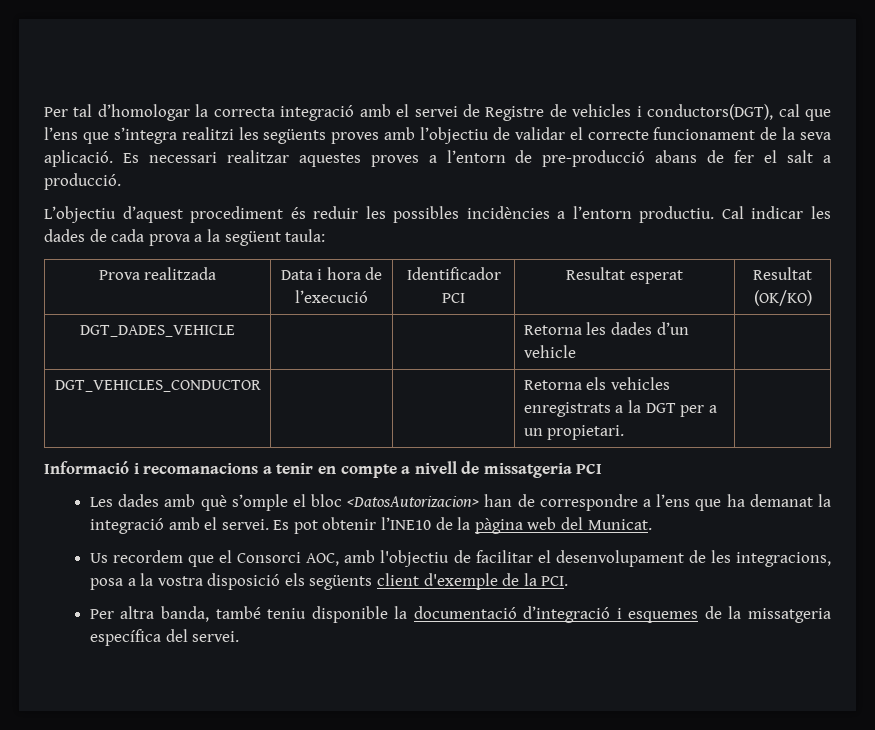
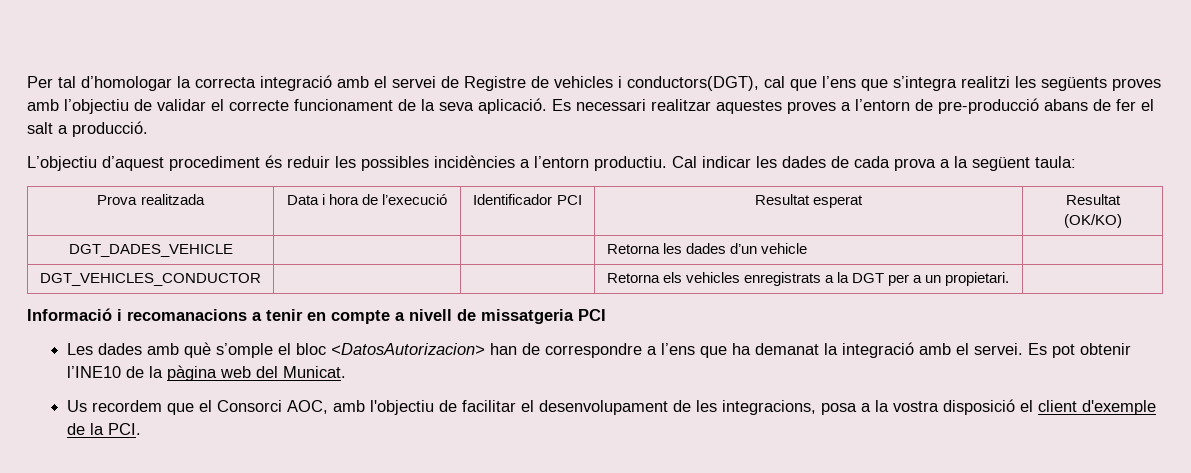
- Us recordem que el Consorci AOC, amb l'objectiu de facilitar el desenvolupament de les integracions, posa a la vostra disposició els següents client d'exemple de la PCI.
+ Us recordem que el Consorci AOC, amb l'objectiu de facilitar el desenvolupament de les integracions, posa a la vostra disposició el client d'exemple de la PCI.
- Per altra banda, també teniu disponible la documentació d’integració i esquemes de la missatgeria específica del servei.

